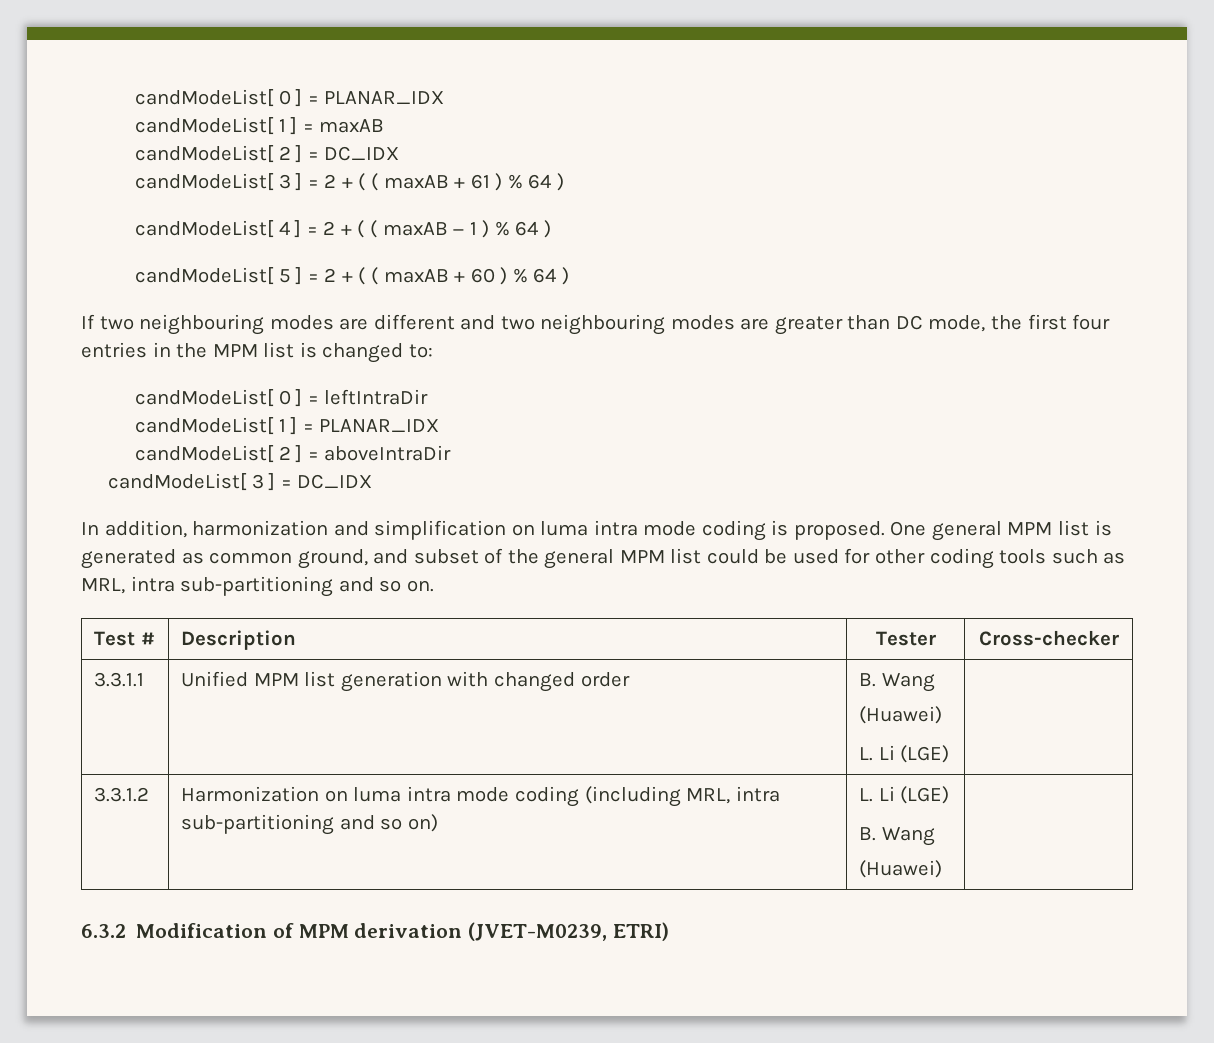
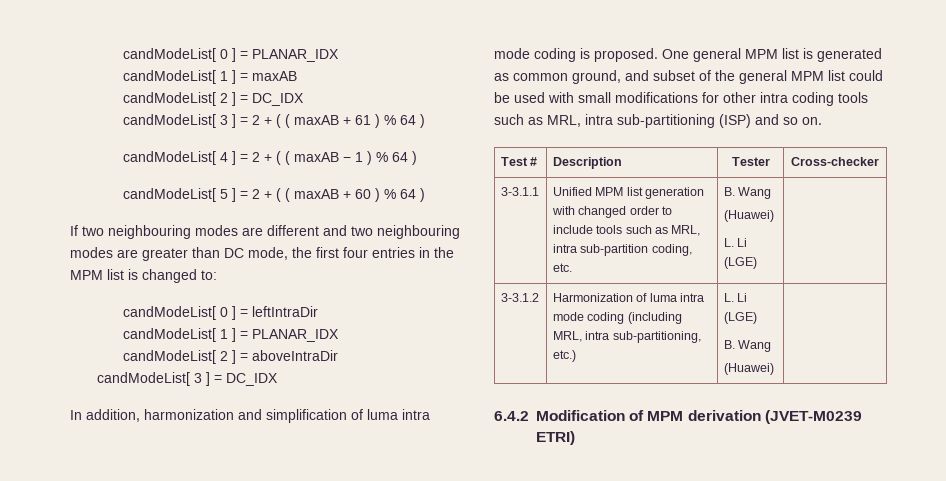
- In addition, harmonization and simplification on luma intra mode coding is proposed.
+ In addition, harmonization and simplification of luma intra mode coding is proposed.
- One general MPM list is generated as common ground, and subset of the general MPM list could be used for other coding tools such as MRL, intra sub-partitioning and so on.
+ One general MPM list is generated as common ground, and subset of the general MPM list could be used with small modifications for other intra coding tools such as MRL, intra sub-partitioning (ISP) and so on.
- 3.3.1.1 | Unified MPM list generation with changed order | B. Wang
+ 3-3.1.1 | Unified MPM list generation with changed order to include tools such as MRL, intra sub-partition coding, etc. | B. Wang
- 3.3.1.2 | Harmonization on luma intra mode coding (including MRL, intra sub-partitioning and so on) | L. Li (LGE)
+ 3-3.1.2 | Harmonization of luma intra mode coding (including MRL, intra sub-partitioning, etc.) | L. Li (LGE)
- 6.3.2 Modification of MPM derivation (JVET-M0239, ETRI)
+ 6.4.2 Modification of MPM derivation (JVET-M0239 ETRI)

